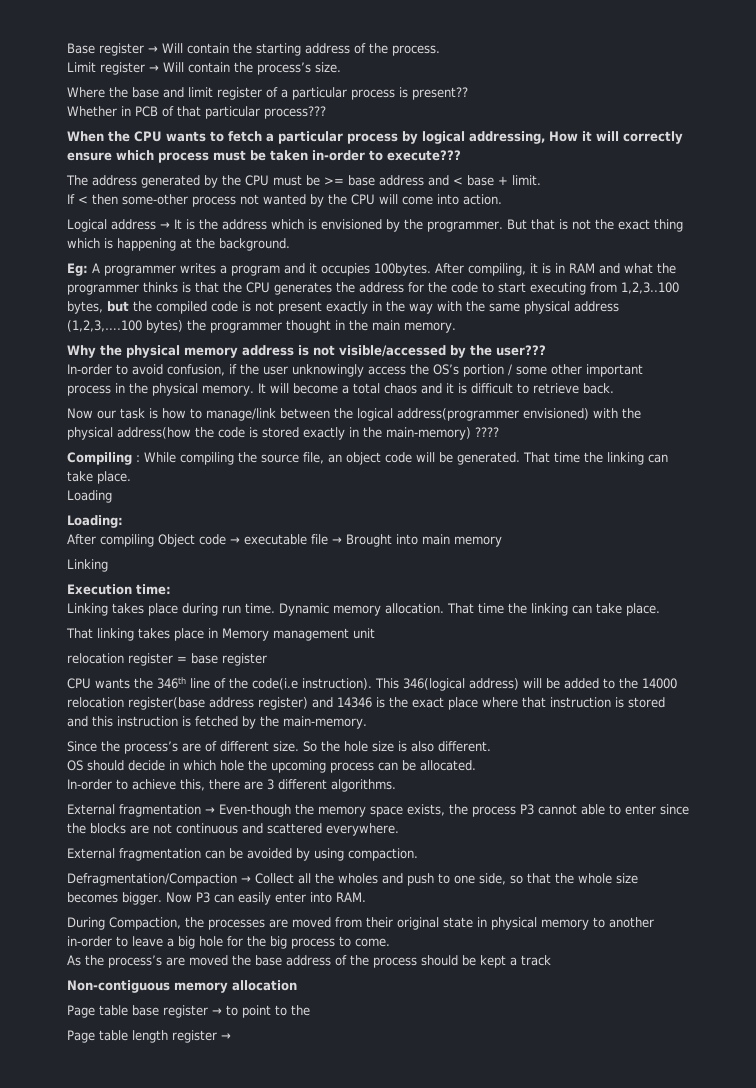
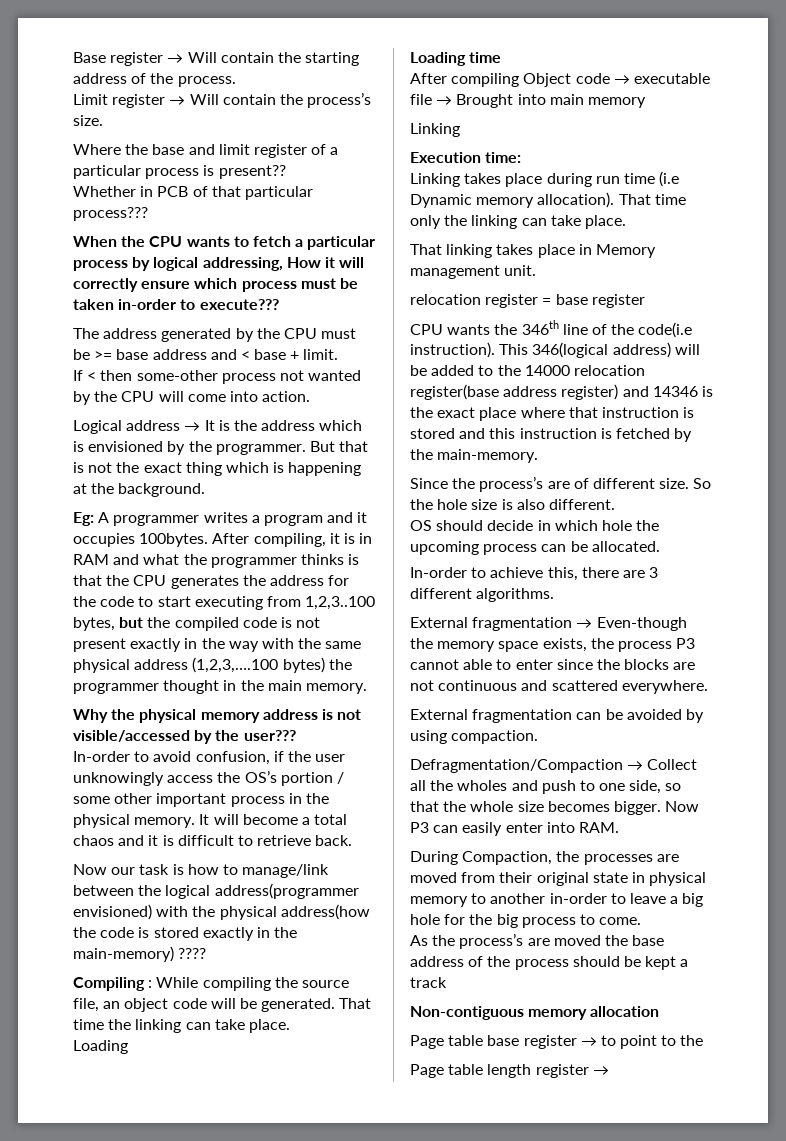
- Loading:
+ Loading time
- Linking takes place during run time. Dynamic memory allocation. That time the linking can take place.
+ Linking takes place during run time (i.e Dynamic memory allocation). That time only the linking can take place.
- That linking takes place in Memory management unit
+ That linking takes place in Memory management unit.

